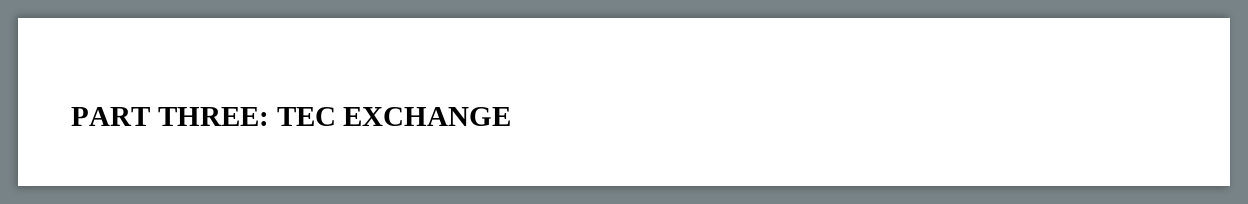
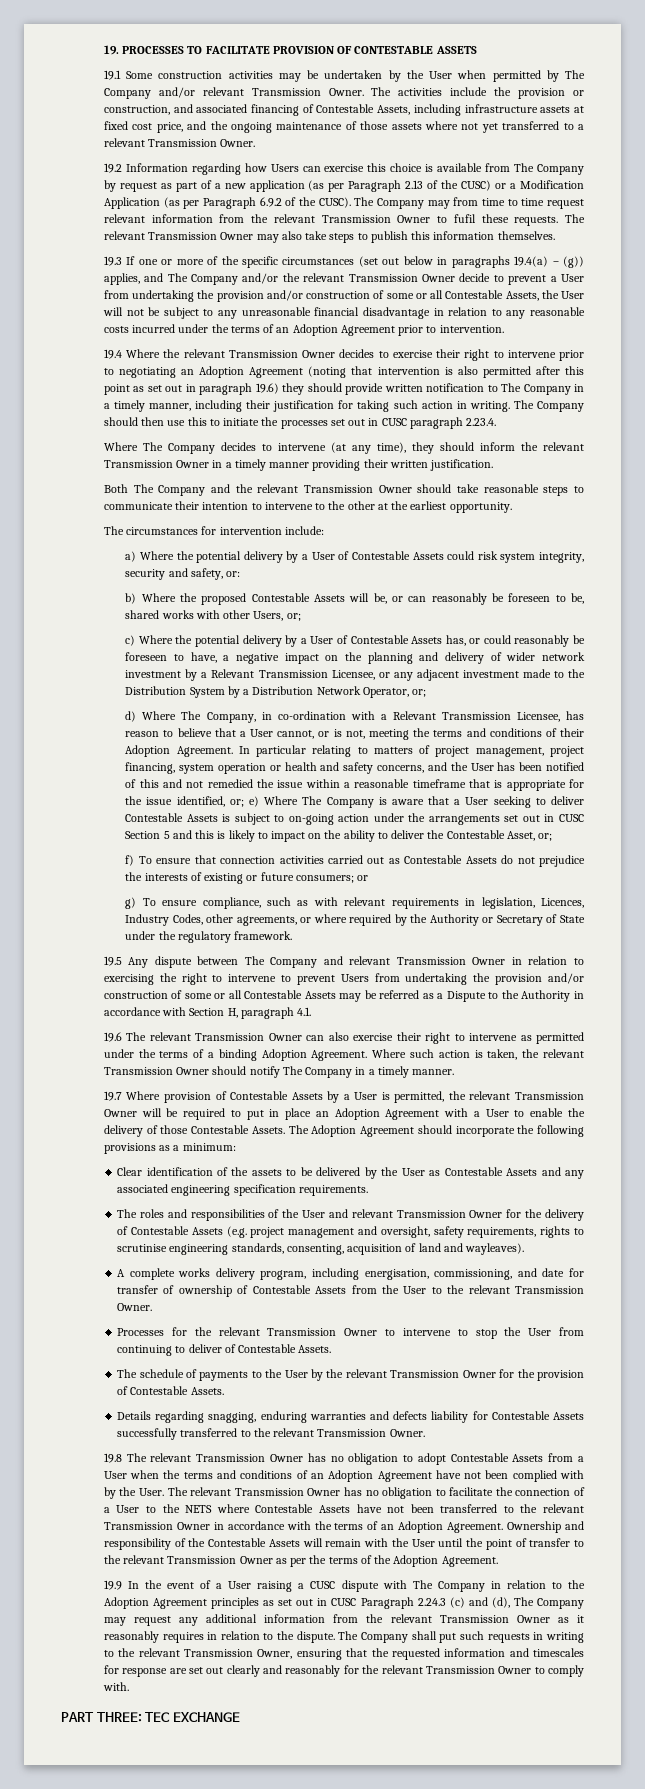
+ 19. PROCESSES TO FACILITATE PROVISION OF CONTESTABLE ASSETS
+ 19.1 Some construction activities may be undertaken by the User when permitted by The Company and/or relevant Transmission Owner. The activities include the provision or construction, and associated financing of Contestable Assets, including infrastructure assets at fixed cost price, and the ongoing maintenance of those assets where not yet transferred to a relevant Transmission Owner.
+ 19.2 Information regarding how Users can exercise this choice is available from The Company by request as part of a new application (as per Paragraph 2.13 of the CUSC) or a Modification Application (as per Paragraph 6.9.2 of the CUSC). The Company may from time to time request relevant information from the relevant Transmission Owner to fufil these requests. The relevant Transmission Owner may also take steps to publish this information themselves.
+ 19.3 If one or more of the specific circumstances (set out below in paragraphs 19.4(a) – (g)) applies, and The Company and/or the relevant Transmission Owner decide to prevent a User from undertaking the provision and/or construction of some or all Contestable Assets, the User will not be subject to any unreasonable financial disadvantage in relation to any reasonable costs incurred under the terms of an Adoption Agreement prior to intervention.
+ 19.4 Where the relevant Transmission Owner decides to exercise their right to intervene prior to negotiating an Adoption Agreement (noting that intervention is also permitted after this point as set out in paragraph 19.6) they should provide written notification to The Company in a timely manner, including their justification for taking such action in writing. The Company should then use this to initiate the processes set out in CUSC paragraph 2.23.4.
+ Where The Company decides to intervene (at any time), they should inform the relevant Transmission Owner in a timely manner providing their written justification.
+ Both The Company and the relevant Transmission Owner should take reasonable steps to communicate their intention to intervene to the other at the earliest opportunity.
+ The circumstances for intervention include:
+ a) Where the potential delivery by a User of Contestable Assets could risk system integrity, security and safety, or:
+ b) Where the proposed Contestable Assets will be, or can reasonably be foreseen to be, shared works with other Users, or;
+ c) Where the potential delivery by a User of Contestable Assets has, or could reasonably be foreseen to have, a negative impact on the planning and delivery of wider network investment by a Relevant Transmission Licensee, or any adjacent investment made to the Distribution System by a Distribution Network Operator, or;
+ d) Where The Company, in co-ordination with a Relevant Transmission Licensee, has reason to believe that a User cannot, or is not, meeting the terms and conditions of their Adoption Agreement. In particular relating to matters of project management, project financing, system operation or health and safety concerns, and the User has been notified of this and not remedied the issue within a reasonable timeframe that is appropriate for the issue identified, or; e) Where The Company is aware that a User seeking to deliver Contestable Assets is subject to on-going action under the arrangements set out in CUSC Section 5 and this is likely to impact on the ability to deliver the Contestable Asset, or;
+ f) To ensure that connection activities carried out as Contestable Assets do not prejudice the interests of existing or future consumers; or
+ g) To ensure compliance, such as with relevant requirements in legislation, Licences, Industry Codes, other agreements, or where required by the Authority or Secretary of State under the regulatory framework.
+ 19.5 Any dispute between The Company and relevant Transmission Owner in relation to exercising the right to intervene to prevent Users from undertaking the provision and/or construction of some or all Contestable Assets may be referred as a Dispute to the Authority in accordance with Section H, paragraph 4.1.
+ 19.6 The relevant Transmission Owner can also exercise their right to intervene as permitted under the terms of a binding Adoption Agreement. Where such action is taken, the relevant Transmission Owner should notify The Company in a timely manner.
+ 19.7 Where provision of Contestable Assets by a User is permitted, the relevant Transmission Owner will be required to put in place an Adoption Agreement with a User to enable the delivery of those Contestable Assets. The Adoption Agreement should incorporate the following provisions as a minimum:
+ Clear identification of the assets to be delivered by the User as Contestable Assets and any associated engineering specification requirements.
+ The roles and responsibilities of the User and relevant Transmission Owner for the delivery of Contestable Assets (e.g. project management and oversight, safety requirements, rights to scrutinise engineering standards, consenting, acquisition of land and wayleaves).
+ A complete works delivery program, including energisation, commissioning, and date for transfer of ownership of Contestable Assets from the User to the relevant Transmission Owner.
+ Processes for the relevant Transmission Owner to intervene to stop the User from continuing to deliver of Contestable Assets.
+ The schedule of payments to the User by the relevant Transmission Owner for the provision of Contestable Assets.
+ Details regarding snagging, enduring warranties and defects liability for Contestable Assets successfully transferred to the relevant Transmission Owner.
+ 19.8 The relevant Transmission Owner has no obligation to adopt Contestable Assets from a User when the terms and conditions of an Adoption Agreement have not been complied with by the User. The relevant Transmission Owner has no obligation to facilitate the connection of a User to the NETS where Contestable Assets have not been transferred to the relevant Transmission Owner in accordance with the terms of an Adoption Agreement. Ownership and responsibility of the Contestable Assets will remain with the User until the point of transfer to the relevant Transmission Owner as per the terms of the Adoption Agreement.
+ 19.9 In the event of a User raising a CUSC dispute with The Company in relation to the Adoption Agreement principles as set out in CUSC Paragraph 2.24.3 (c) and (d), The Company may request any additional information from the relevant Transmission Owner as it reasonably requires in relation to the dispute. The Company shall put such requests in writing to the relevant Transmission Owner, ensuring that the requested information and timescales for response are set out clearly and reasonably for the relevant Transmission Owner to comply with.

